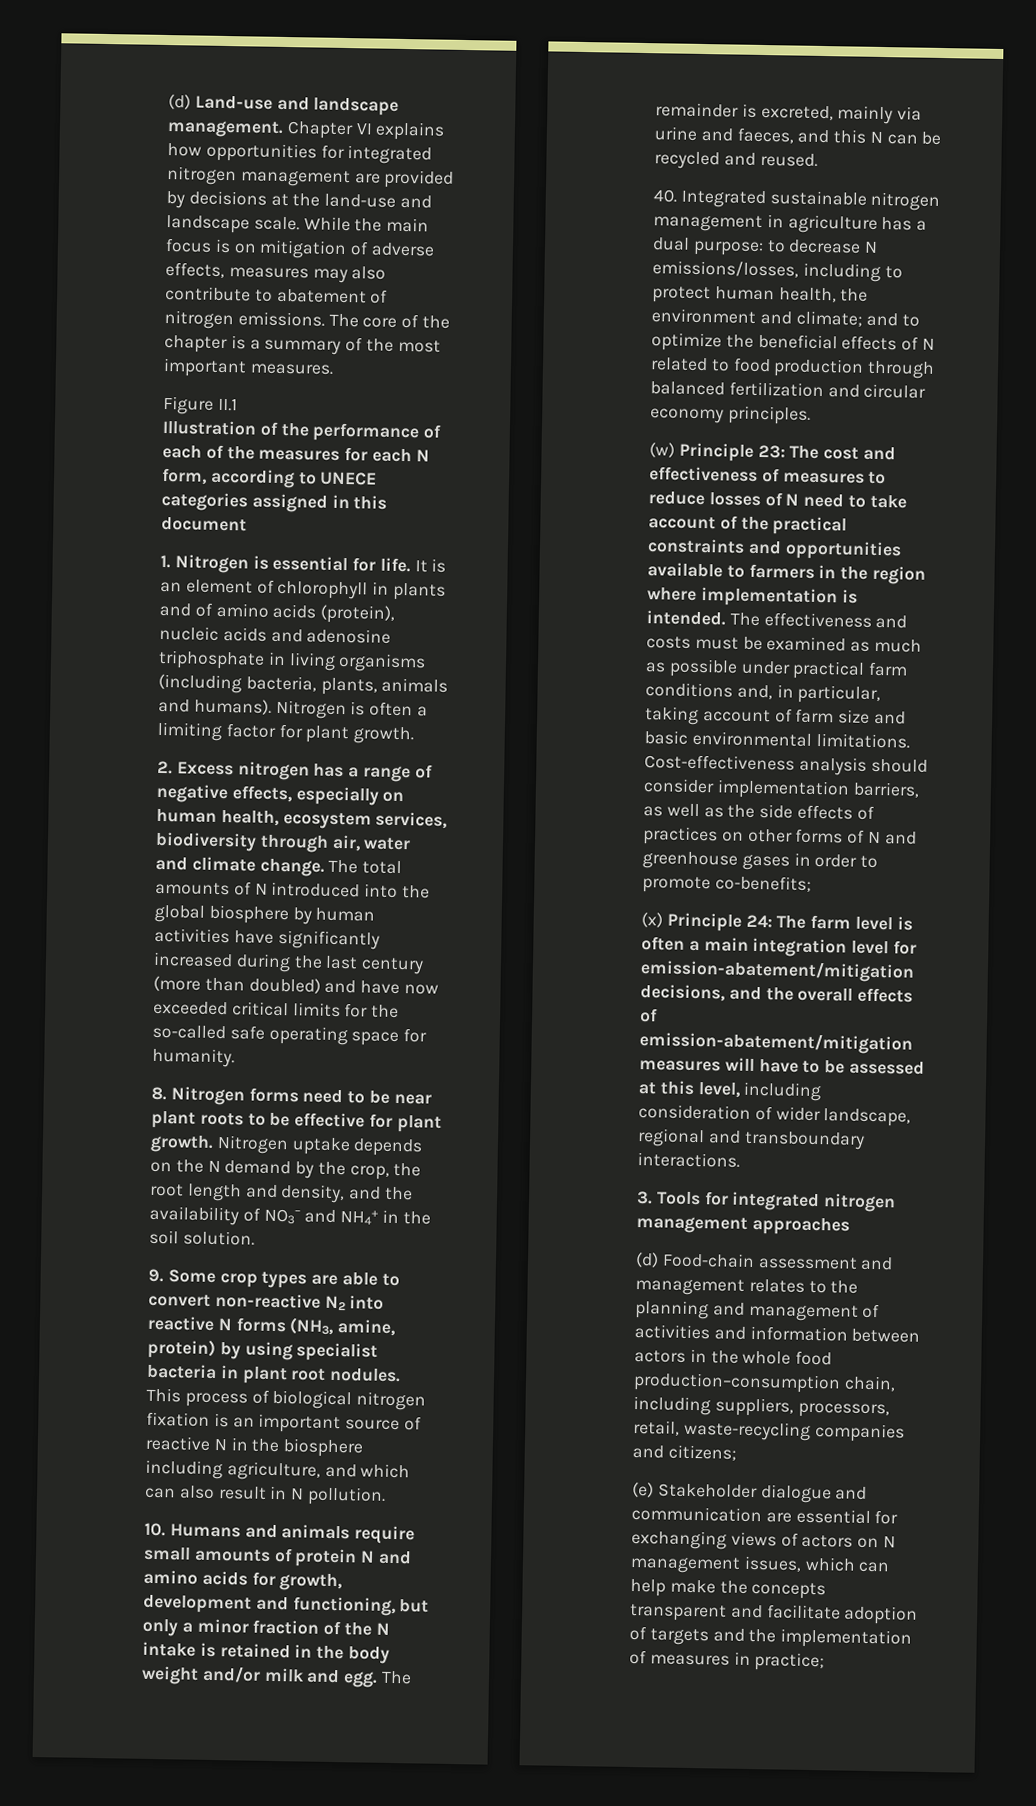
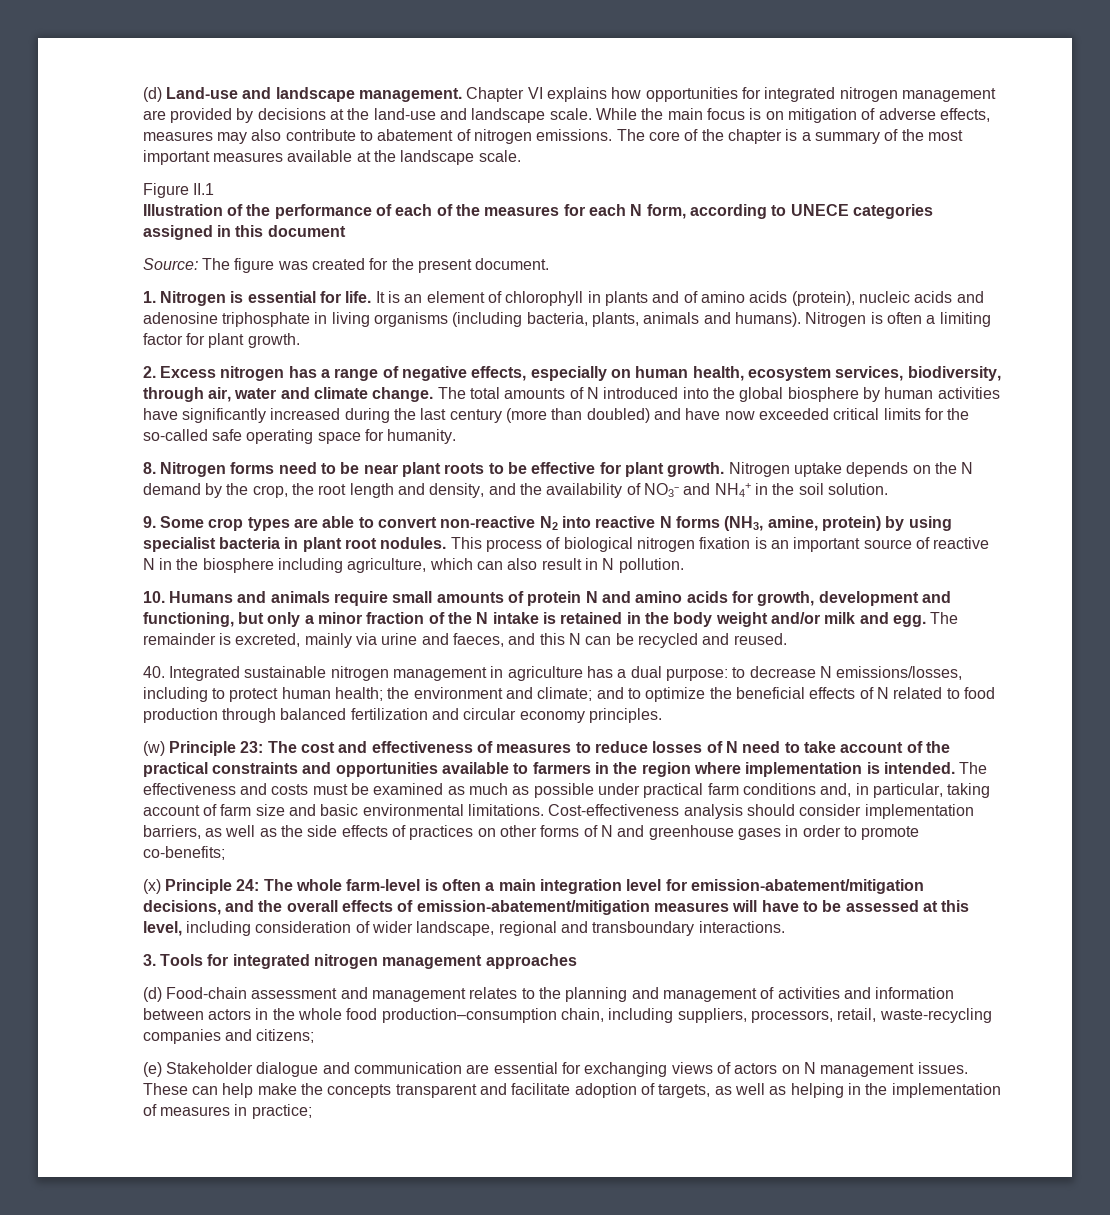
- The core of the chapter is a summary of the most important measures.
+ The core of the chapter is a summary of the most important measures available at the landscape scale.
+ Source: The figure was created for the present document.
- 2. Excess nitrogen has a range of negative effects, especially on human health, ecosystem services, biodiversity through air, water and climate change.
+ 2. Excess nitrogen has a range of negative effects, especially on human health, ecosystem services, biodiversity, through air, water and climate change.
- This process of biological nitrogen fixation is an important source of reactive N in the biosphere including agriculture, and which can also result in N pollution.
+ This process of biological nitrogen fixation is an important source of reactive N in the biosphere including agriculture, which can also result in N pollution.
- 40. Integrated sustainable nitrogen management in agriculture has a dual purpose: to decrease N emissions/losses, including to protect human health, the environment and climate; and to optimize the beneficial effects of N related to food production through balanced fertilization and circular economy principles.
+ 40. Integrated sustainable nitrogen management in agriculture has a dual purpose: to decrease N emissions/losses, including to protect human health; the environment and climate; and to optimize the beneficial effects of N related to food production through balanced fertilization and circular economy principles.
- (x) Principle 24: The farm level is often a main integration level for emission-abatement/mitigation decisions, and the overall effects of emission-abatement/mitigation measures will have to be assessed at this level, including consideration of wider landscape, regional and transboundary interactions.
+ (x) Principle 24: The whole farm-level is often a main integration level for emission-abatement/mitigation decisions, and the overall effects of emission-abatement/mitigation measures will have to be assessed at this level, including consideration of wider landscape, regional and transboundary interactions.
- (e) Stakeholder dialogue and communication are essential for exchanging views of actors on N management issues, which can help make the concepts transparent and facilitate adoption of targets and the implementation of measures in practice;
+ (e) Stakeholder dialogue and communication are essential for exchanging views of actors on N management issues. These can help make the concepts transparent and facilitate adoption of targets, as well as helping in the implementation of measures in practice;

